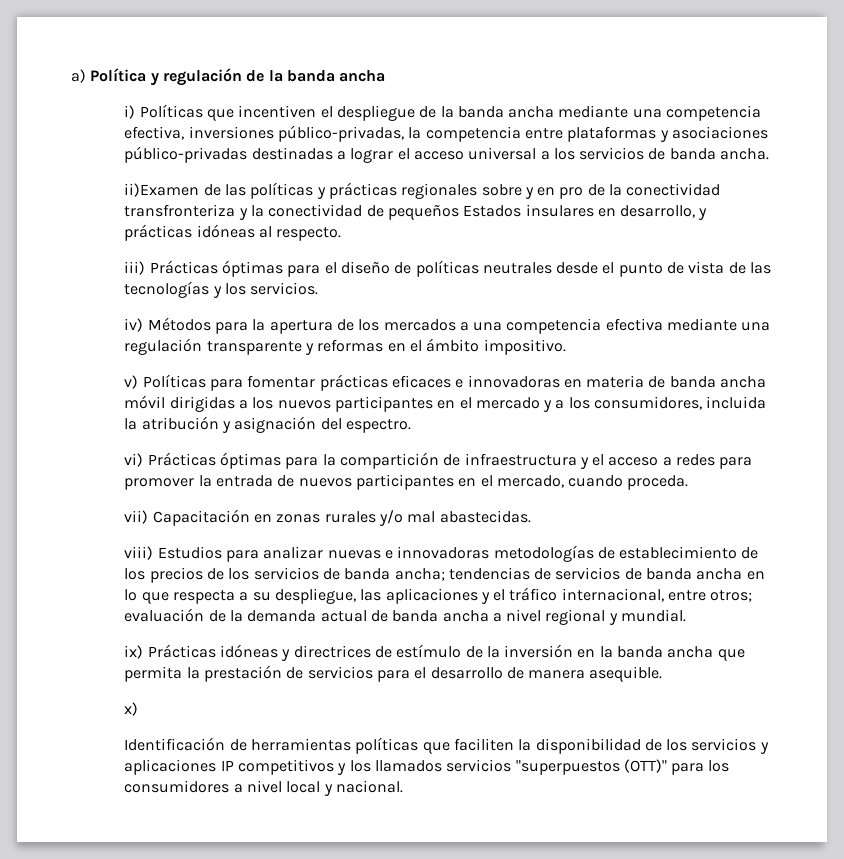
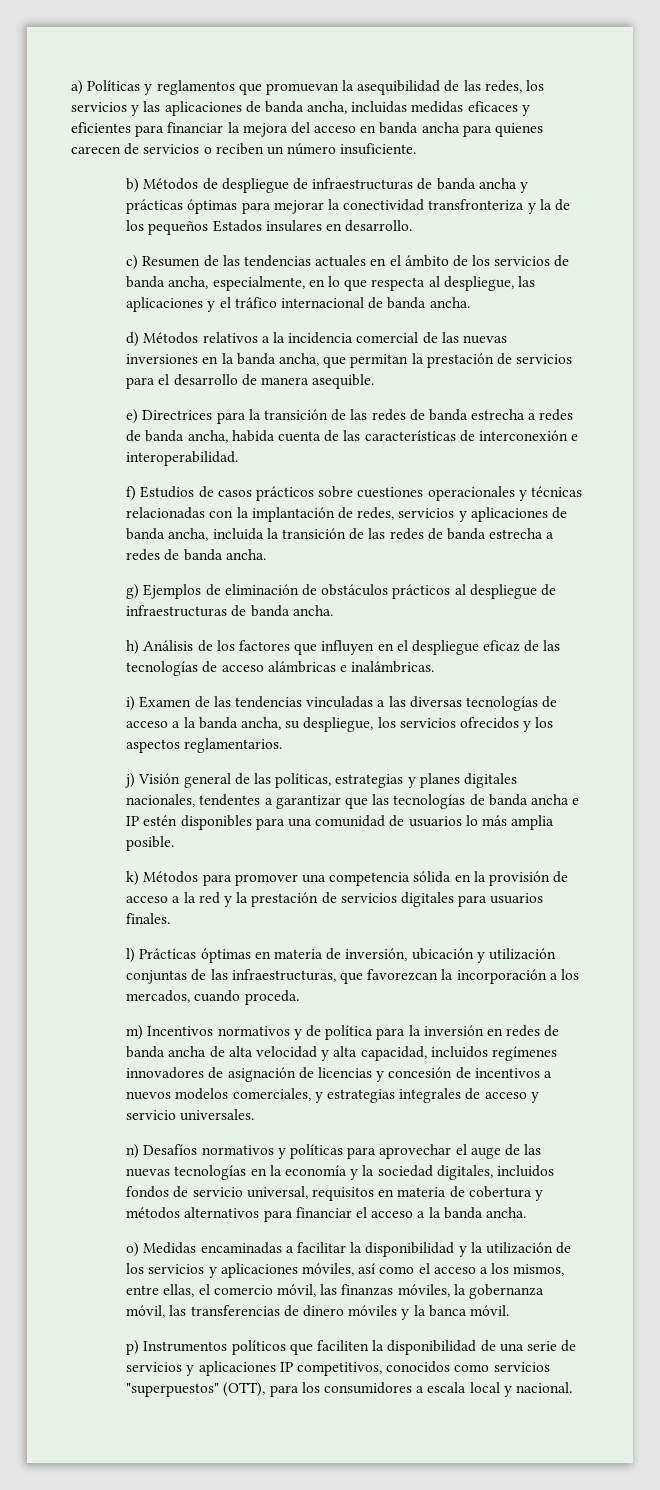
- a) Política y regulación de la banda ancha
- i) Políticas que incentiven el despliegue de la banda ancha mediante una competencia efectiva, inversiones público-privadas, la competencia entre plataformas y asociaciones público-privadas destinadas a lograr el acceso universal a los servicios de banda ancha.
- ii)Examen de las políticas y prácticas regionales sobre y en pro de la conectividad transfronteriza y la conectividad de pequeños Estados insulares en desarrollo, y prácticas idóneas al respecto.
- iii) Prácticas óptimas para el diseño de políticas neutrales desde el punto de vista de las tecnologías y los servicios.
- iv) Métodos para la apertura de los mercados a una competencia efectiva mediante una regulación transparente y reformas en el ámbito impositivo.
- v) Políticas para fomentar prácticas eficaces e innovadoras en materia de banda ancha móvil dirigidas a los nuevos participantes en el mercado y a los consumidores, incluida la atribución y asignación del espectro.
- vi) Prácticas óptimas para la compartición de infraestructura y el acceso a redes para promover la entrada de nuevos participantes en el mercado, cuando proceda.
- vii) Capacitación en zonas rurales y/o mal abastecidas.
- viii) Estudios para analizar nuevas e innovadoras metodologías de establecimiento de los precios de los servicios de banda ancha; tendencias de servicios de banda ancha en lo que respecta a su despliegue, las aplicaciones y el tráfico internacional, entre otros; evaluación de la demanda actual de banda ancha a nivel regional y mundial.
- ix) Prácticas idóneas y directrices de estímulo de la inversión en la banda ancha que permita la prestación de servicios para el desarrollo de manera asequible.
+ a) Políticas y reglamentos que promuevan la asequibilidad de las redes, los servicios y las aplicaciones de banda ancha, incluidas medidas eficaces y eficientes para financiar la mejora del acceso en banda ancha para quienes carecen de servicios o reciben un número insuficiente.
+ b) Métodos de despliegue de infraestructuras de banda ancha y prácticas óptimas para mejorar la conectividad transfronteriza y la de los pequeños Estados insulares en desarrollo.
+ c) Resumen de las tendencias actuales en el ámbito de los servicios de banda ancha, especialmente, en lo que respecta al despliegue, las aplicaciones y el tráfico internacional de banda ancha.
+ d) Métodos relativos a la incidencia comercial de las nuevas inversiones en la banda ancha, que permitan la prestación de servicios para el desarrollo de manera asequible.
- x)
- Identificación de herramientas políticas que faciliten la disponibilidad de los servicios y aplicaciones IP competitivos y los llamados servicios "superpuestos (OTT)" para los consumidores a nivel local y nacional.
+ e) Directrices para la transición de las redes de banda estrecha a redes de banda ancha, habida cuenta de las características de interconexión e interoperabilidad.
+ f) Estudios de casos prácticos sobre cuestiones operacionales y técnicas relacionadas con la implantación de redes, servicios y aplicaciones de banda ancha, incluida la transición de las redes de banda estrecha a redes de banda ancha.
+ g) Ejemplos de eliminación de obstáculos prácticos al despliegue de infraestructuras de banda ancha.
+ h) Análisis de los factores que influyen en el despliegue eficaz de las tecnologías de acceso alámbricas e inalámbricas.
+ i) Examen de las tendencias vinculadas a las diversas tecnologías de acceso a la banda ancha, su despliegue, los servicios ofrecidos y los aspectos reglamentarios.
+ j) Visión general de las políticas, estrategias y planes digitales nacionales, tendentes a garantizar que las tecnologías de banda ancha e IP estén disponibles para una comunidad de usuarios lo más amplia posible.
+ k) Métodos para promover una competencia sólida en la provisión de acceso a la red y la prestación de servicios digitales para usuarios finales.
+ l) Prácticas óptimas en materia de inversión, ubicación y utilización conjuntas de las infraestructuras, que favorezcan la incorporación a los mercados, cuando proceda.
+ m) Incentivos normativos y de política para la inversión en redes de banda ancha de alta velocidad y alta capacidad, incluidos regímenes innovadores de asignación de licencias y concesión de incentivos a nuevos modelos comerciales, y estrategias integrales de acceso y servicio universales.
+ n) Desafíos normativos y políticas para aprovechar el auge de las nuevas tecnologías en la economía y la sociedad digitales, incluidos fondos de servicio universal, requisitos en materia de cobertura y métodos alternativos para financiar el acceso a la banda ancha.
+ o) Medidas encaminadas a facilitar la disponibilidad y la utilización de los servicios y aplicaciones móviles, así como el acceso a los mismos, entre ellas, el comercio móvil, las finanzas móviles, la gobernanza móvil, las transferencias de dinero móviles y la banca móvil.
+ p) Instrumentos políticos que faciliten la disponibilidad de una serie de servicios y aplicaciones IP competitivos, conocidos como servicios "superpuestos" (OTT), para los consumidores a escala local y nacional.

